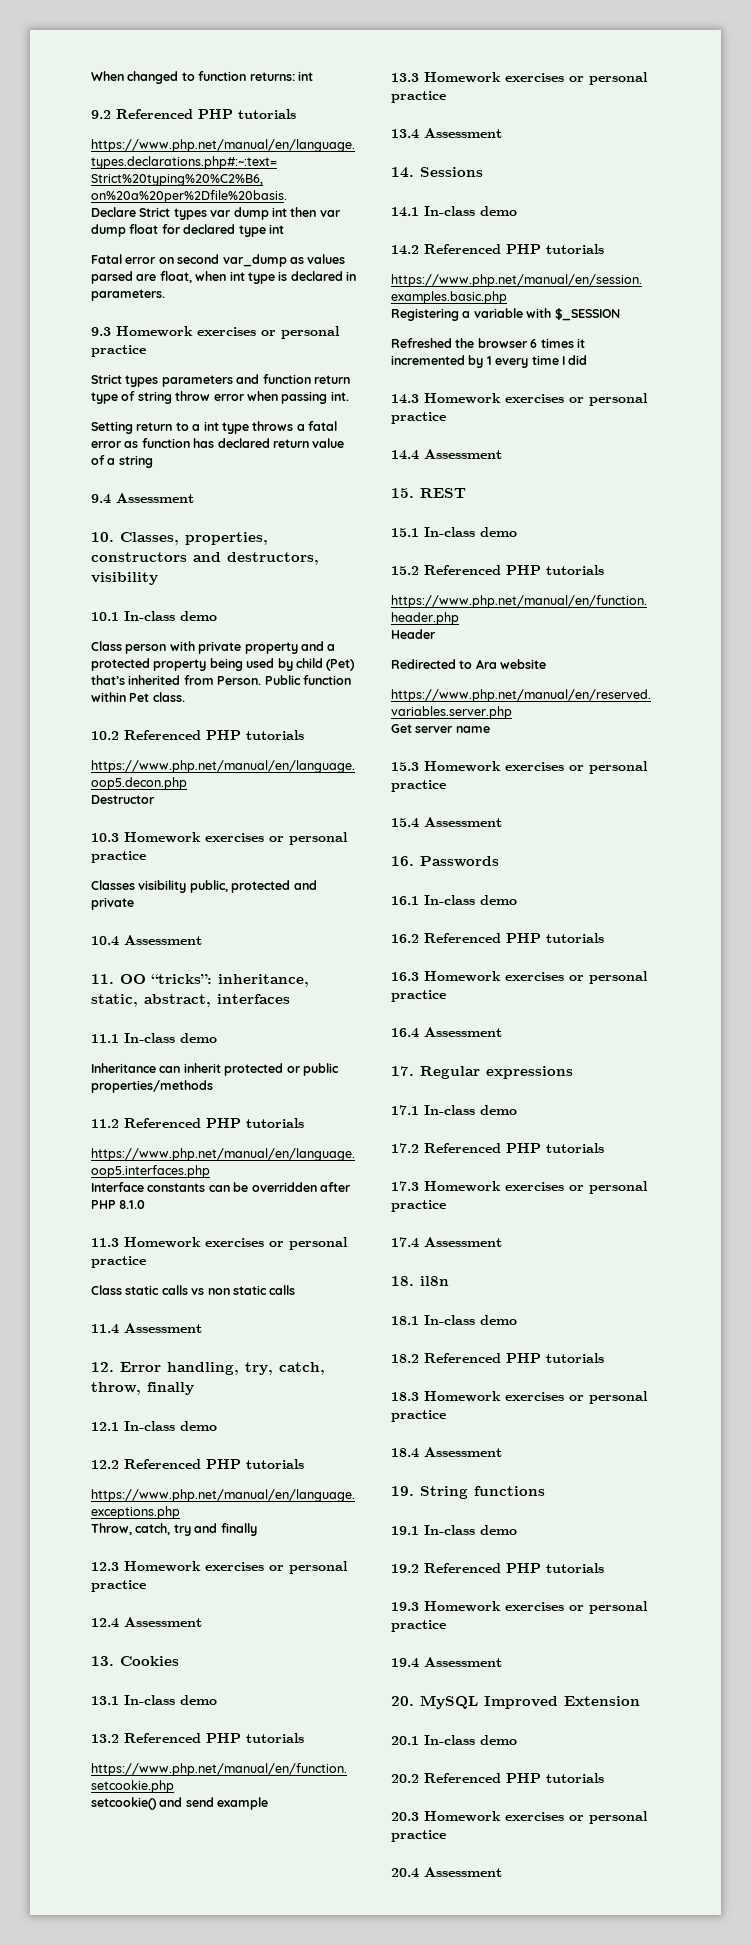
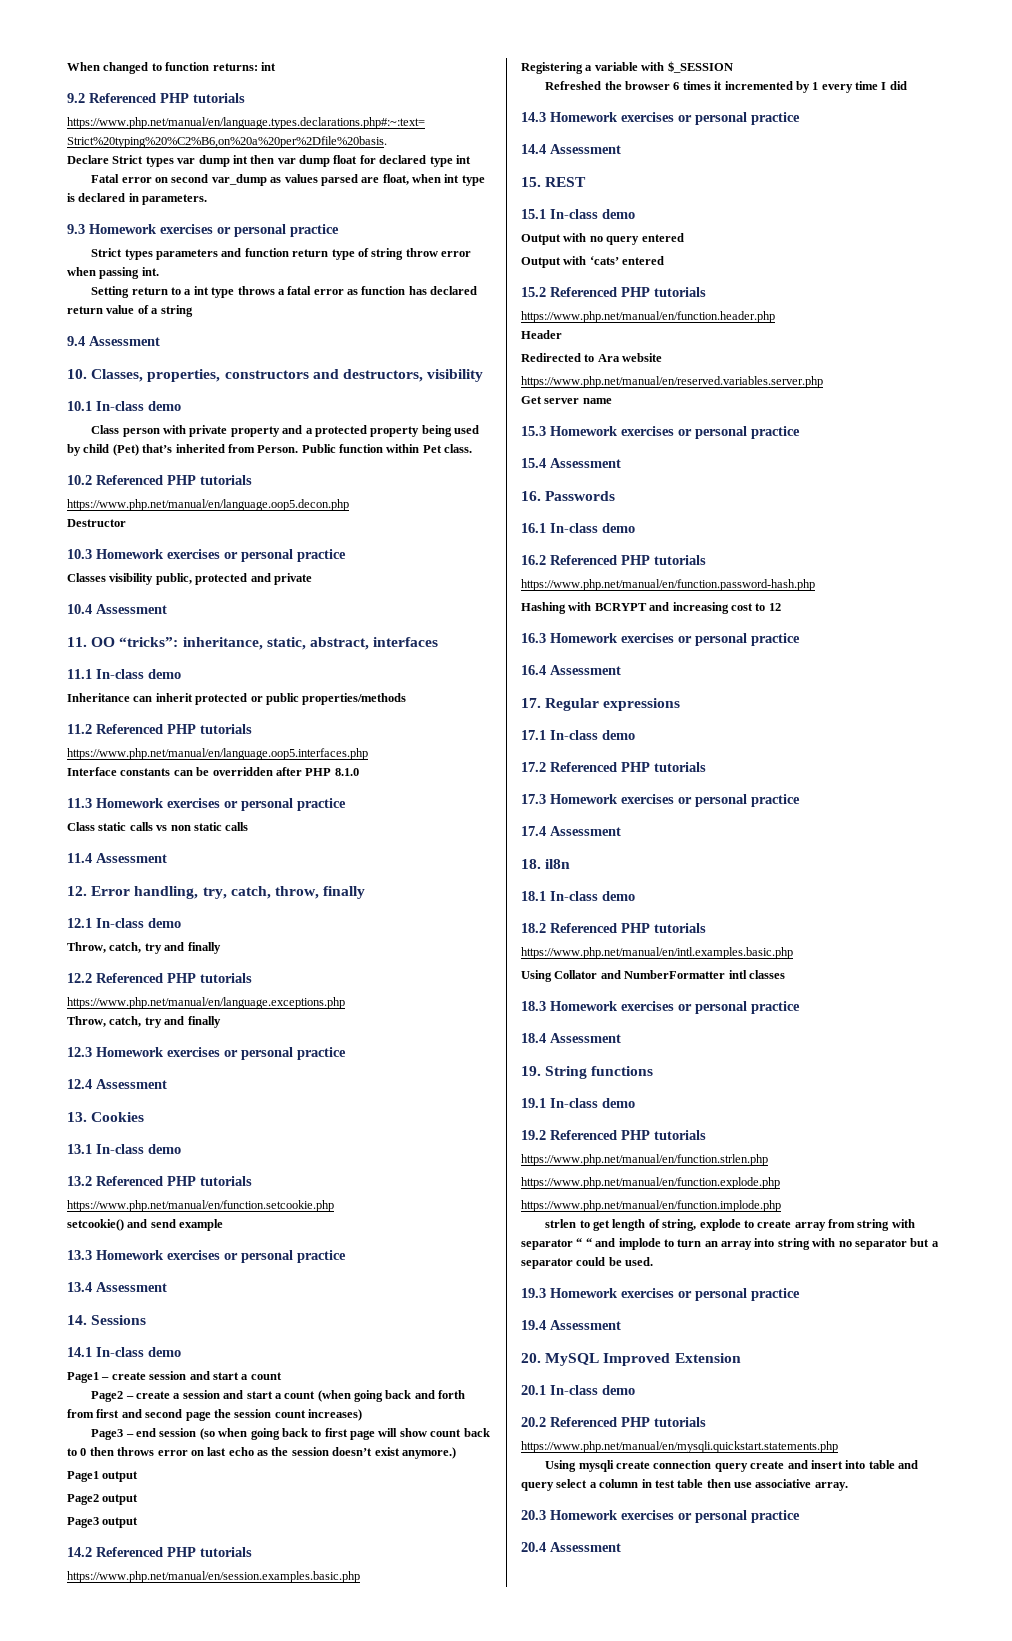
  12.1 In-class demo
+ Throw, catch, try and finally
+ Page1 – create session and start a count
+ Page2 – create a session and start a count (when going back and forth from first and second page the session count increases)
+ Page3 – end session (so when going back to first page will show count back to 0 then throws error on last echo as the session doesn’t exist anymore.)
+ Page1 output
+ Page2 output
+ Page3 output
+ Output with no query entered
+ Output with ‘cats’ entered
+ https://www.php.net/manual/en/function.password-hash.php
+ Hashing with BCRYPT and increasing cost to 12
+ https://www.php.net/manual/en/intl.examples.basic.php
+ Using Collator and NumberFormatter intl classes
+ https://www.php.net/manual/en/function.strlen.php
+ https://www.php.net/manual/en/function.explode.php
+ https://www.php.net/manual/en/function.implode.php
+ strlen to get length of string, explode to create array from string with separator “ “ and implode to turn an array into string with no separator but a separator could be used.
+ https://www.php.net/manual/en/mysqli.quickstart.statements.php
+ Using mysqli create connection query create and insert into table and query select a column in test table then use associative array.

